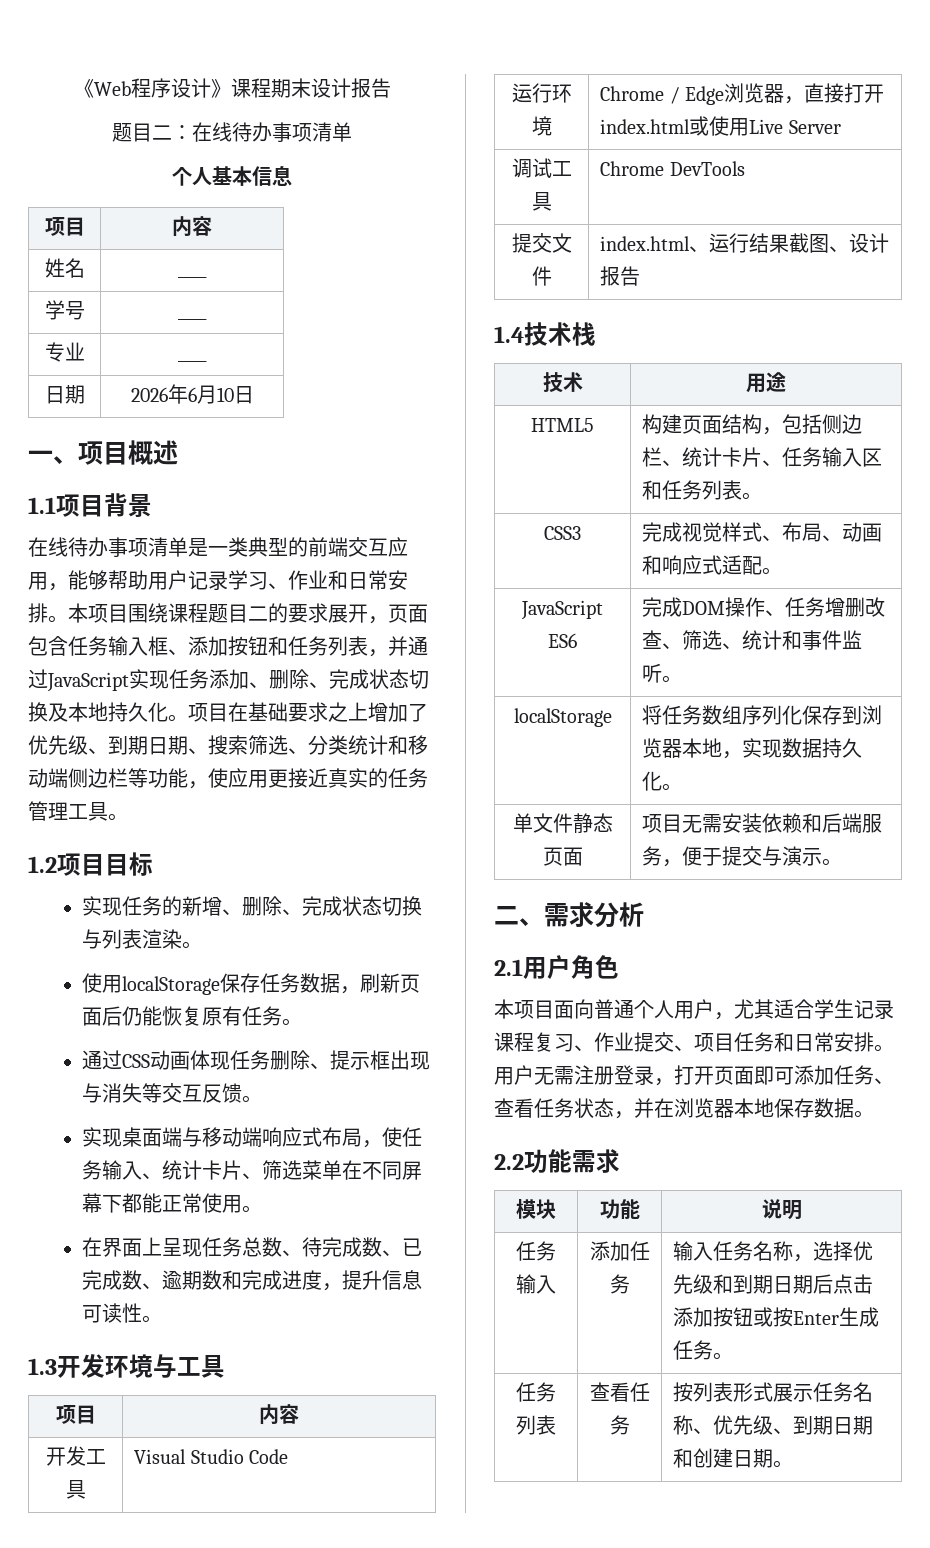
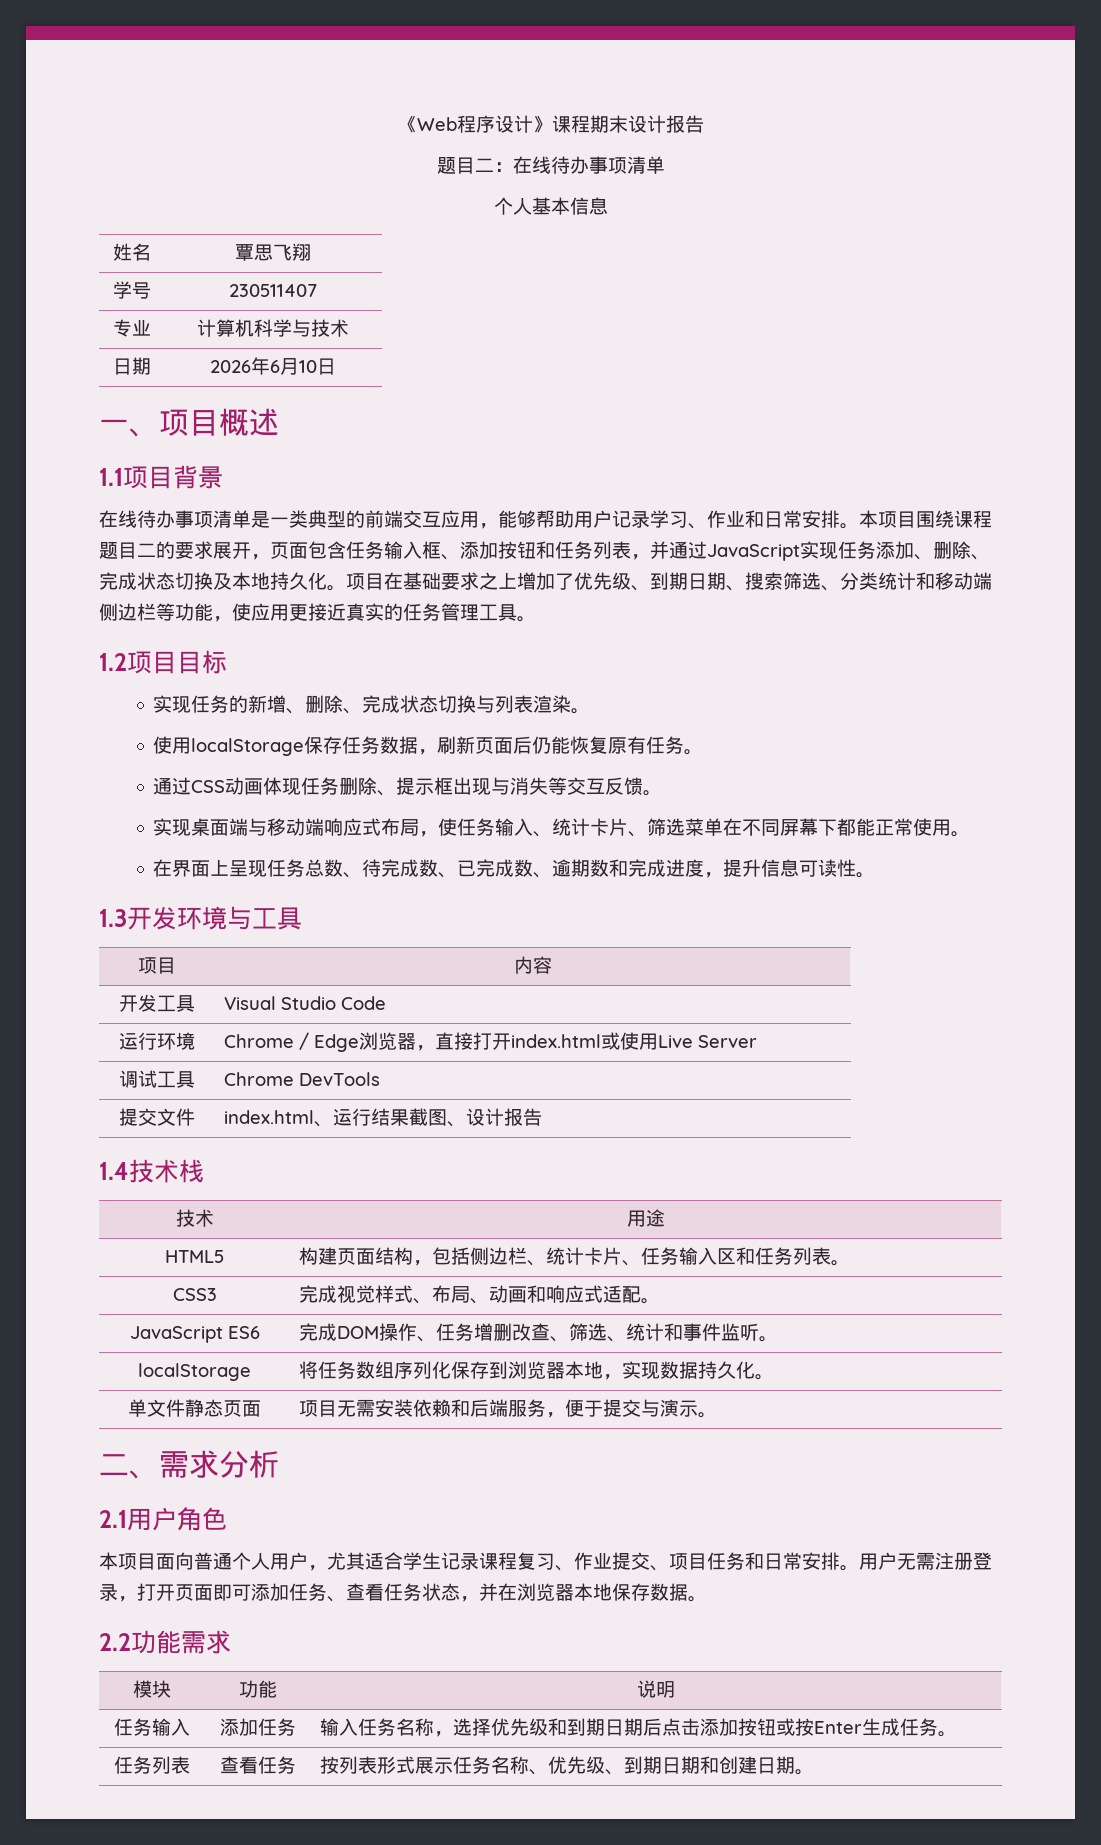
  个人基本信息
- 项目 | 内容
- 姓名 | ____
+ 姓名 | 覃思飞翔
- 学号 | ____
+ 学号 | 230511407
- 专业 | ____
+ 专业 | 计算机科学与技术

